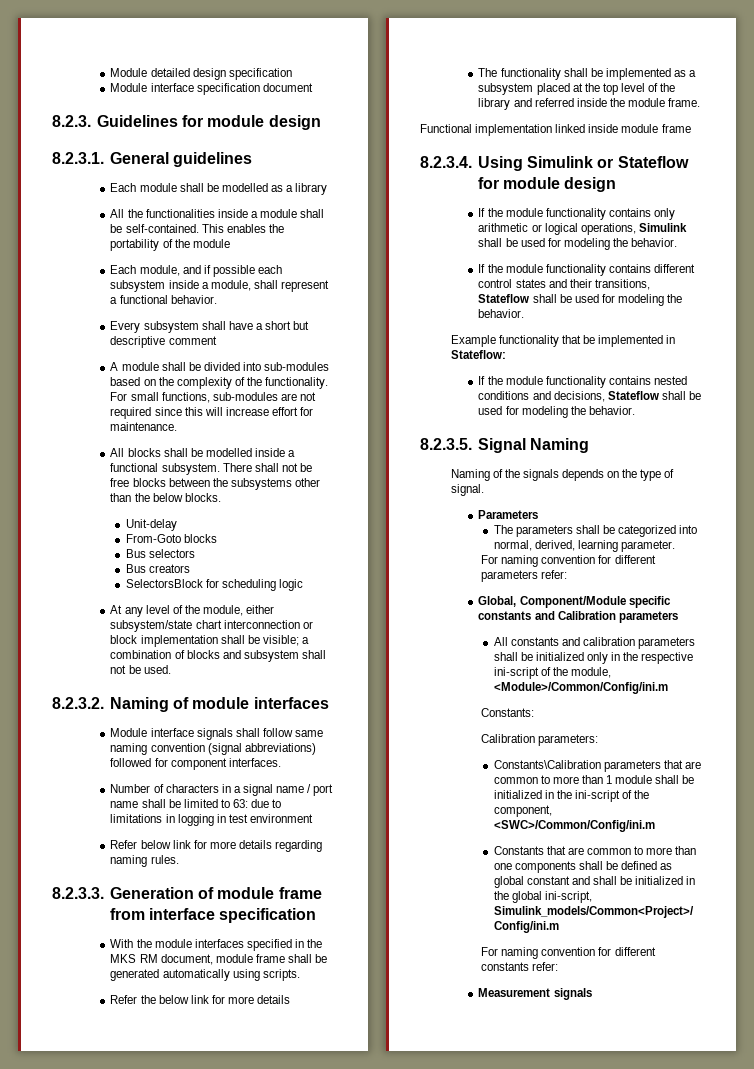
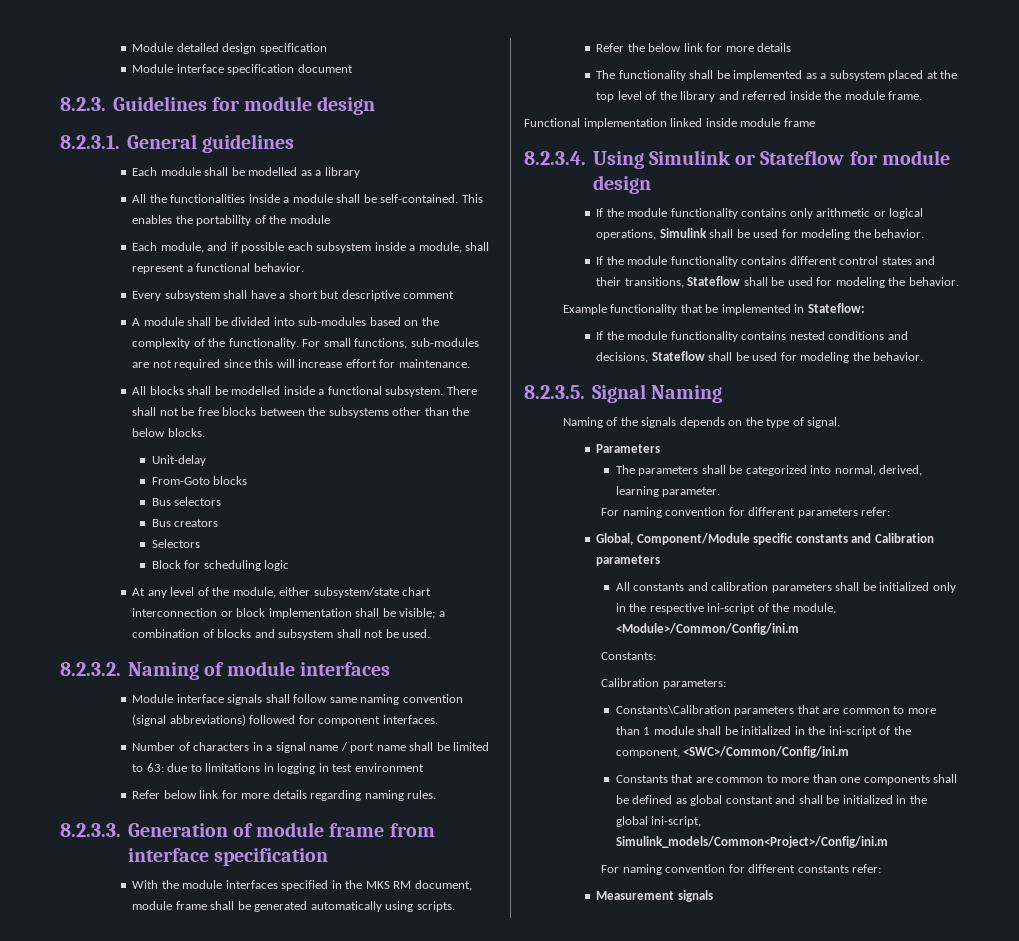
- SelectorsBlock for scheduling logic
+ Selectors
+ Block for scheduling logic

